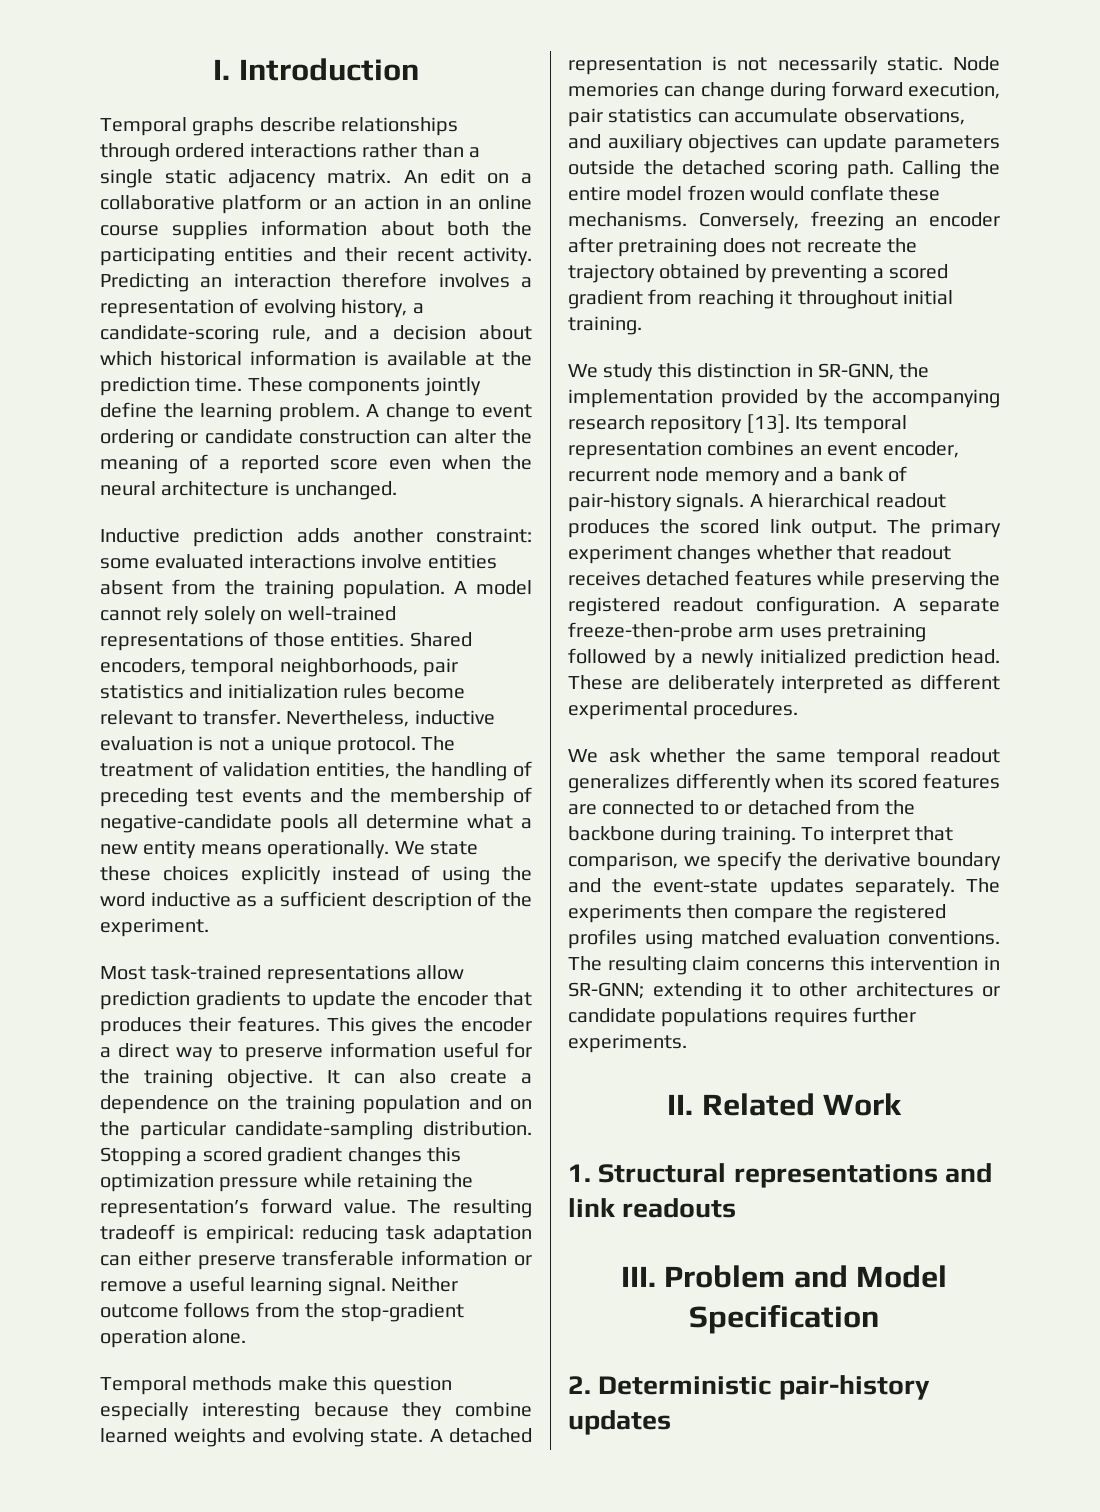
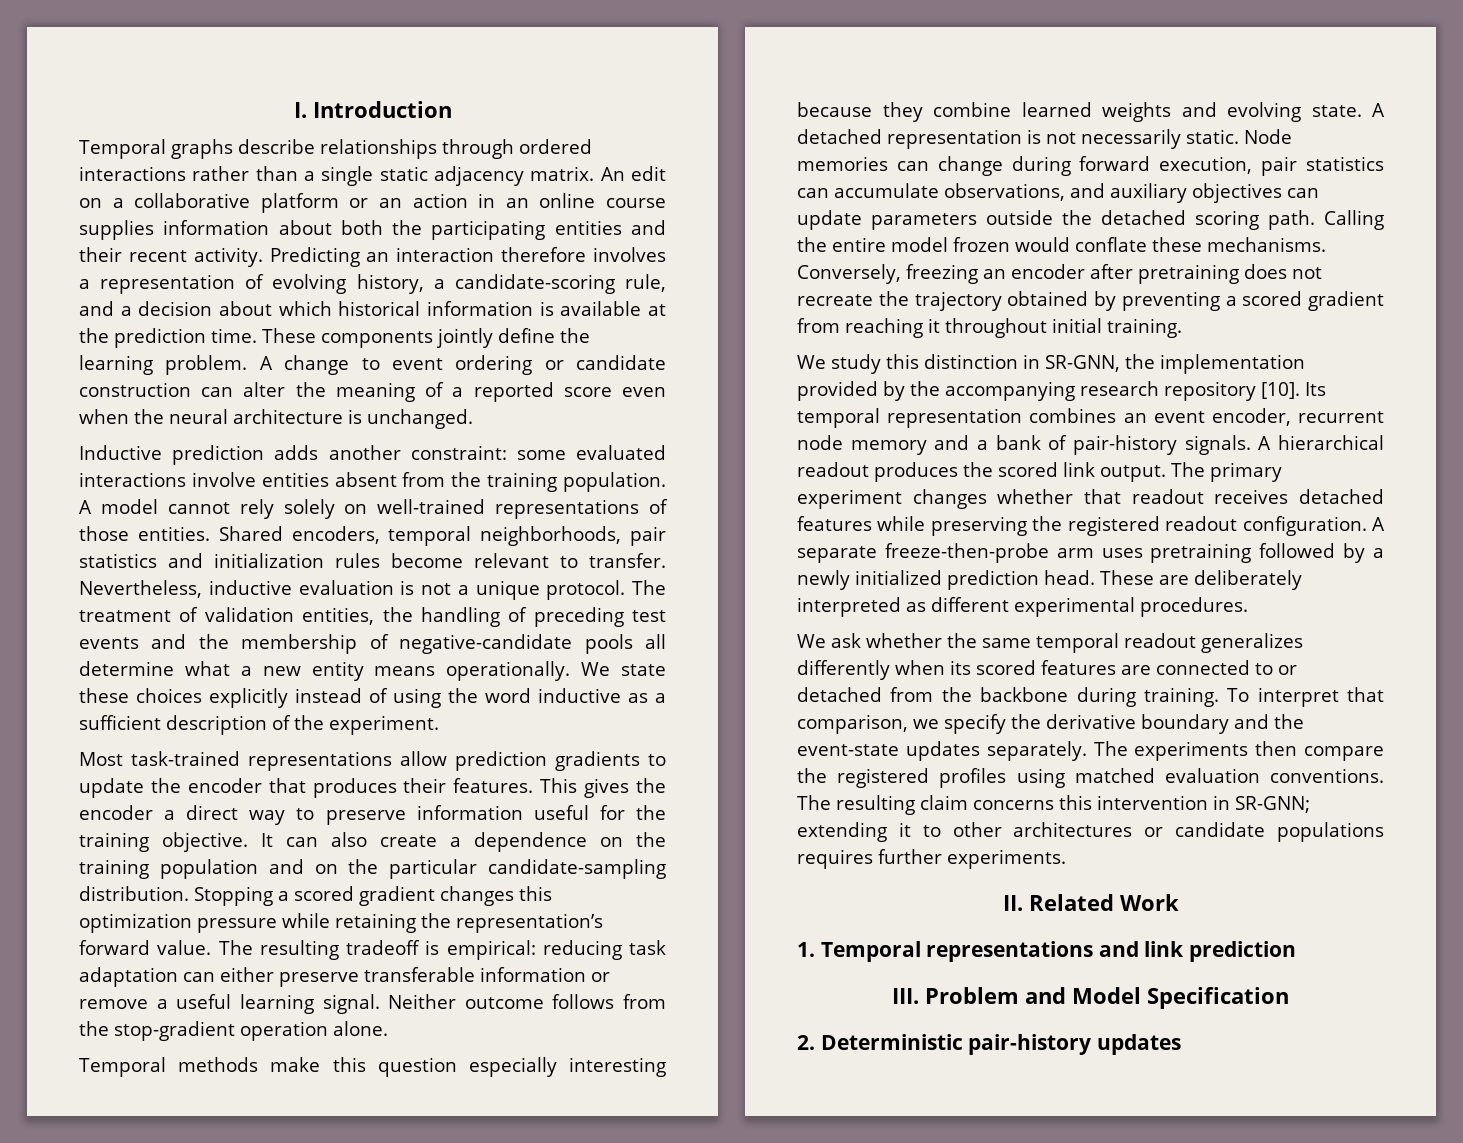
- We study this distinction in SR-GNN, the implementation provided by the accompanying research repository [13].
+ We study this distinction in SR-GNN, the implementation provided by the accompanying research repository [10].
- 1. Structural representations and link readouts
+ 1. Temporal representations and link prediction

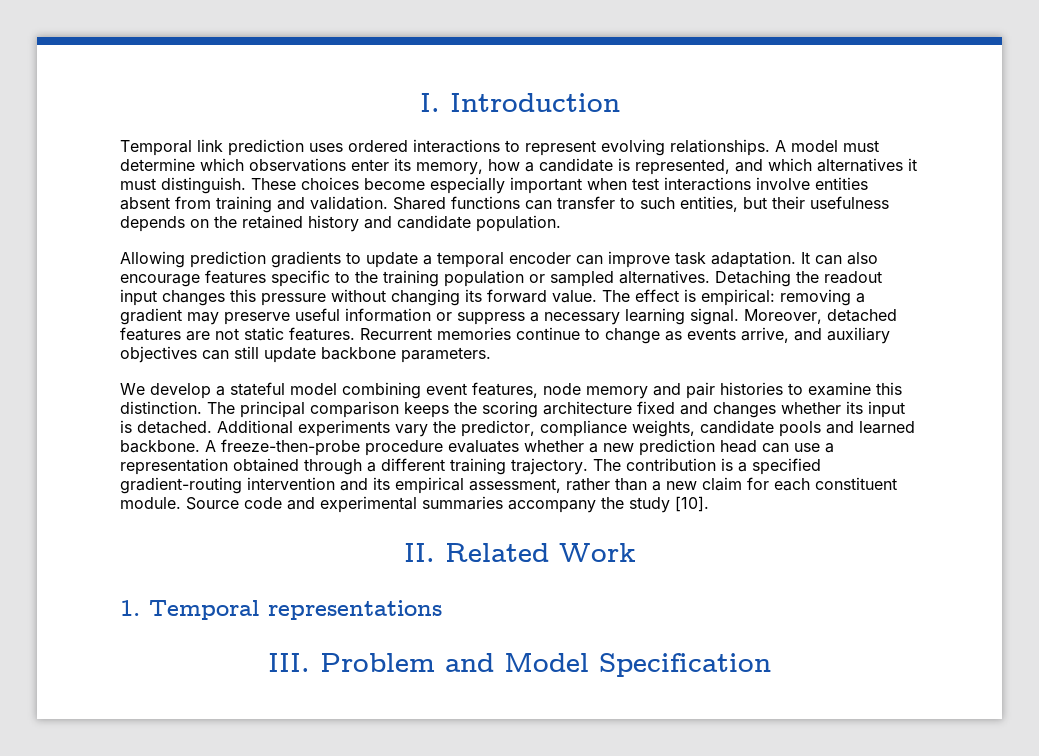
- Temporal graphs describe relationships through ordered interactions rather than a single static adjacency matrix. An edit on a collaborative platform or an action in an online course supplies information about both the participating entities and their recent activity. Predicting an interaction therefore involves a representation of evolving history, a candidate-scoring rule, and a decision about which historical information is available at the prediction time. These components jointly define the learning problem. A change to event ordering or candidate construction can alter the meaning of a reported score even when the neural architecture is unchanged.
- Inductive prediction adds another constraint: some evaluated interactions involve entities absent from the training population. A model cannot rely solely on well-trained representations of those entities. Shared encoders, temporal neighborhoods, pair statistics and initialization rules become relevant to transfer. Nevertheless, inductive evaluation is not a unique protocol. The treatment of validation entities, the handling of preceding test events and the membership of negative-candidate pools all determine what a new entity means operationally. We state these choices explicitly instead of using the word inductive as a sufficient description of the experiment.
- Most task-trained representations allow prediction gradients to update the encoder that produces their features. This gives the encoder a direct way to preserve information useful for the training objective. It can also create a dependence on the training population and on the particular candidate-sampling distribution. Stopping a scored gradient changes this optimization pressure while retaining the representation’s forward value. The resulting tradeoff is empirical: reducing task adaptation can either preserve transferable information or remove a useful learning signal. Neither outcome follows from the stop-gradient operation alone.
- Temporal methods make this question especially interesting because they combine learned weights and evolving state. A detached representation is not necessarily static. Node memories can change during forward execution, pair statistics can accumulate observations, and auxiliary objectives can update parameters outside the detached scoring path. Calling the entire model frozen would conflate these mechanisms. Conversely, freezing an encoder after pretraining does not recreate the trajectory obtained by preventing a scored gradient from reaching it throughout initial training.
- We study this distinction in SR-GNN, the implementation provided by the accompanying research repository [10]. Its temporal representation combines an event encoder, recurrent node memory and a bank of pair-history signals. A hierarchical readout produces the scored link output. The primary experiment changes whether that readout receives detached features while preserving the registered readout configuration. A separate freeze-then-probe arm uses pretraining followed by a newly initialized prediction head. These are deliberately interpreted as different experimental procedures.
- We ask whether the same temporal readout generalizes differently when its scored features are connected to or detached from the backbone during training. To interpret that comparison, we specify the derivative boundary and the event-state updates separately. The experiments then compare the registered profiles using matched evaluation conventions. The resulting claim concerns this intervention in SR-GNN; extending it to other architectures or candidate populations requires further experiments.
+ Temporal link prediction uses ordered interactions to represent evolving relationships. A model must determine which observations enter its memory, how a candidate is represented, and which alternatives it must distinguish. These choices become especially important when test interactions involve entities absent from training and validation. Shared functions can transfer to such entities, but their usefulness depends on the retained history and candidate population.
+ Allowing prediction gradients to update a temporal encoder can improve task adaptation. It can also encourage features specific to the training population or sampled alternatives. Detaching the readout input changes this pressure without changing its forward value. The effect is empirical: removing a gradient may preserve useful information or suppress a necessary learning signal. Moreover, detached features are not static features. Recurrent memories continue to change as events arrive, and auxiliary objectives can still update backbone parameters.
+ We develop a stateful model combining event features, node memory and pair histories to examine this distinction. The principal comparison keeps the scoring architecture fixed and changes whether its input is detached. Additional experiments vary the predictor, compliance weights, candidate pools and learned backbone. A freeze-then-probe procedure evaluates whether a new prediction head can use a representation obtained through a different training trajectory. The contribution is a specified gradient-routing intervention and its empirical assessment, rather than a new claim for each constituent module. Source code and experimental summaries accompany the study [10].
- 1. Temporal representations and link prediction
+ 1. Temporal representations
- 2. Deterministic pair-history updates

